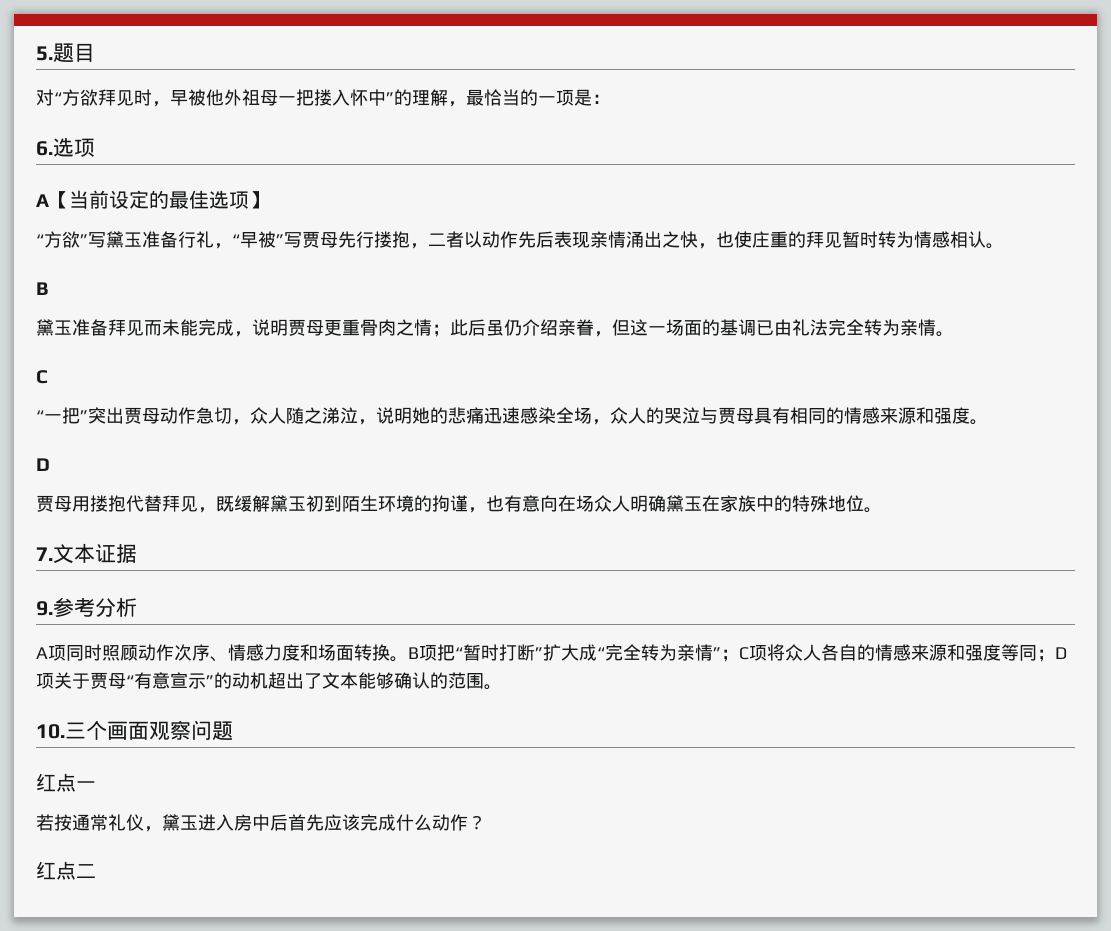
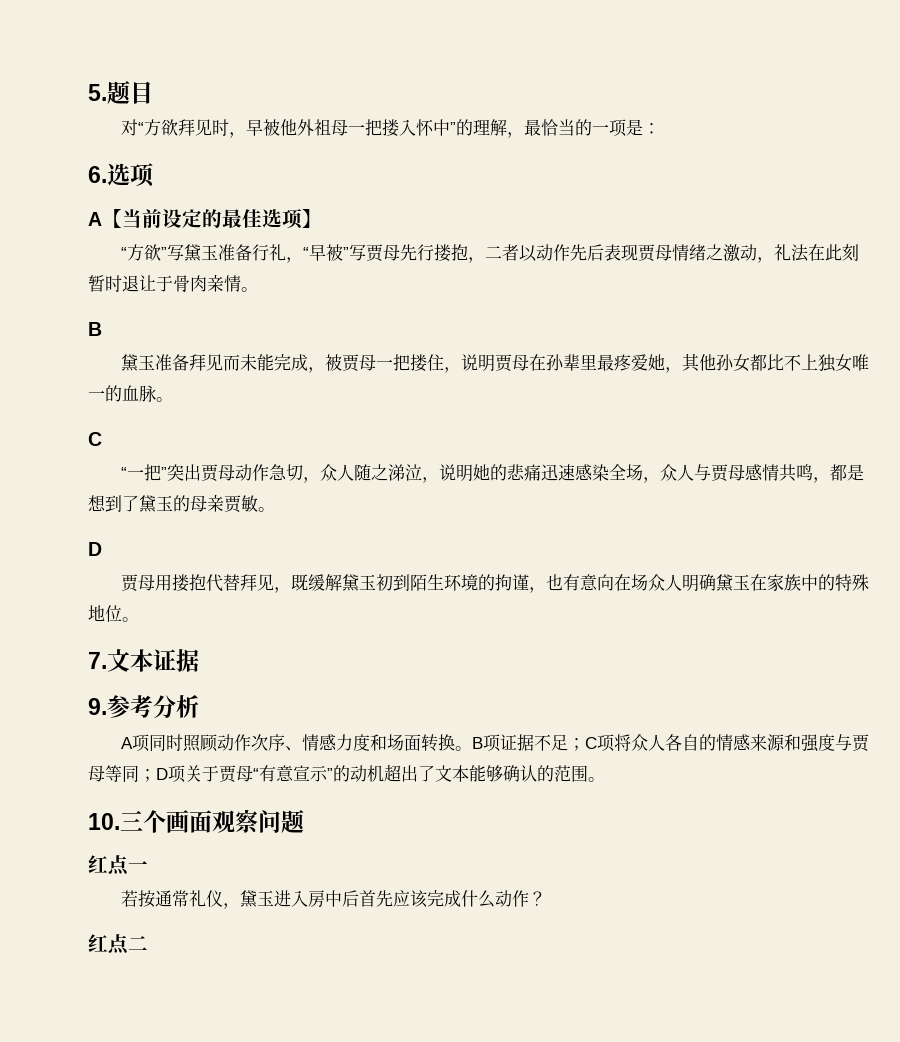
- “方欲”写黛玉准备行礼，“早被”写贾母先行搂抱，二者以动作先后表现亲情涌出之快，也使庄重的拜见暂时转为情感相认。
+ “方欲”写黛玉准备行礼，“早被”写贾母先行搂抱，二者以动作先后表现贾母情绪之激动，礼法在此刻暂时退让于骨肉亲情。
- 黛玉准备拜见而未能完成，说明贾母更重骨肉之情；此后虽仍介绍亲眷，但这一场面的基调已由礼法完全转为亲情。
+ 黛玉准备拜见而未能完成，被贾母一把搂住，说明贾母在孙辈里最疼爱她，其他孙女都比不上独女唯一的血脉。
- “一把”突出贾母动作急切，众人随之涕泣，说明她的悲痛迅速感染全场，众人的哭泣与贾母具有相同的情感来源和强度。
+ “一把”突出贾母动作急切，众人随之涕泣，说明她的悲痛迅速感染全场，众人与贾母感情共鸣，都是想到了黛玉的母亲贾敏。
- B项把“暂时打断”扩大成“完全转为亲情”；C项将众人各自的情感来源和强度等同；D项关于贾母“有意宣示”的动机超出了文本能够确认的范围。
+ B项证据不足；C项将众人各自的情感来源和强度与贾母等同；D项关于贾母“有意宣示”的动机超出了文本能够确认的范围。

